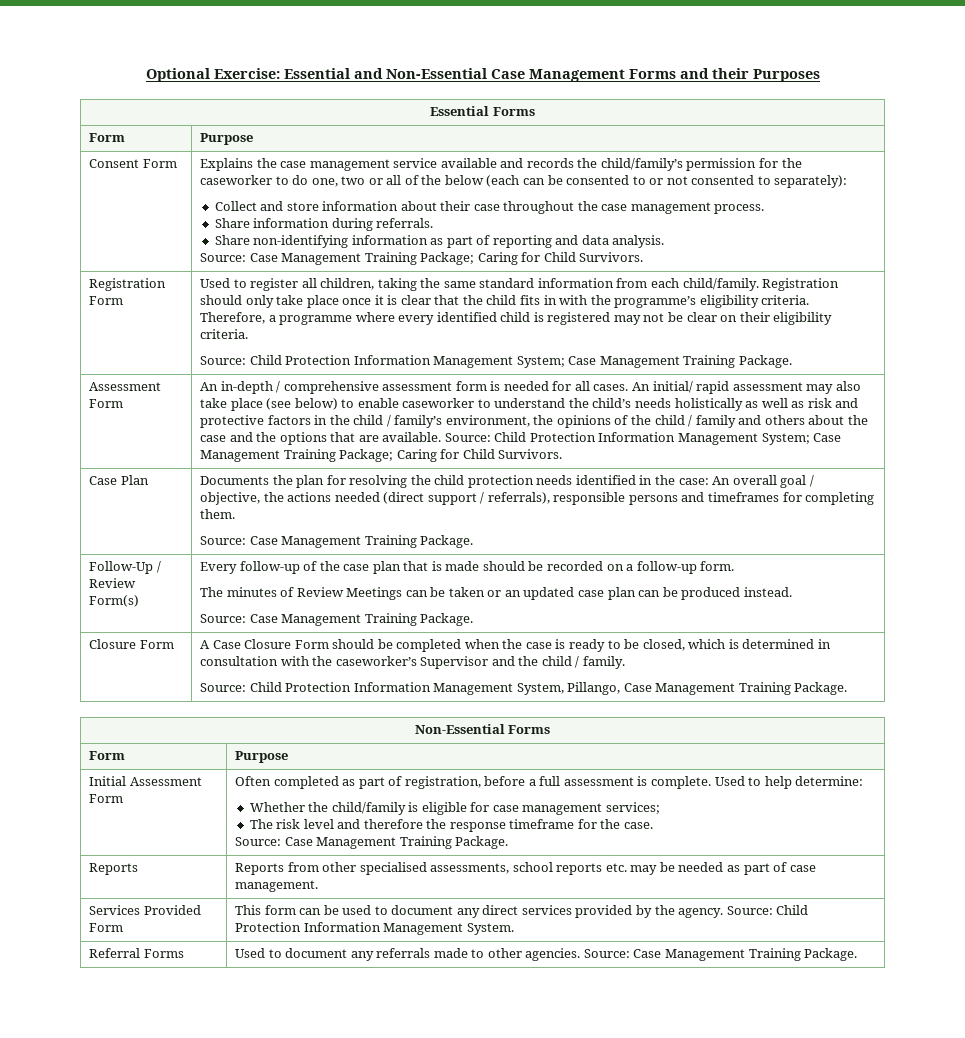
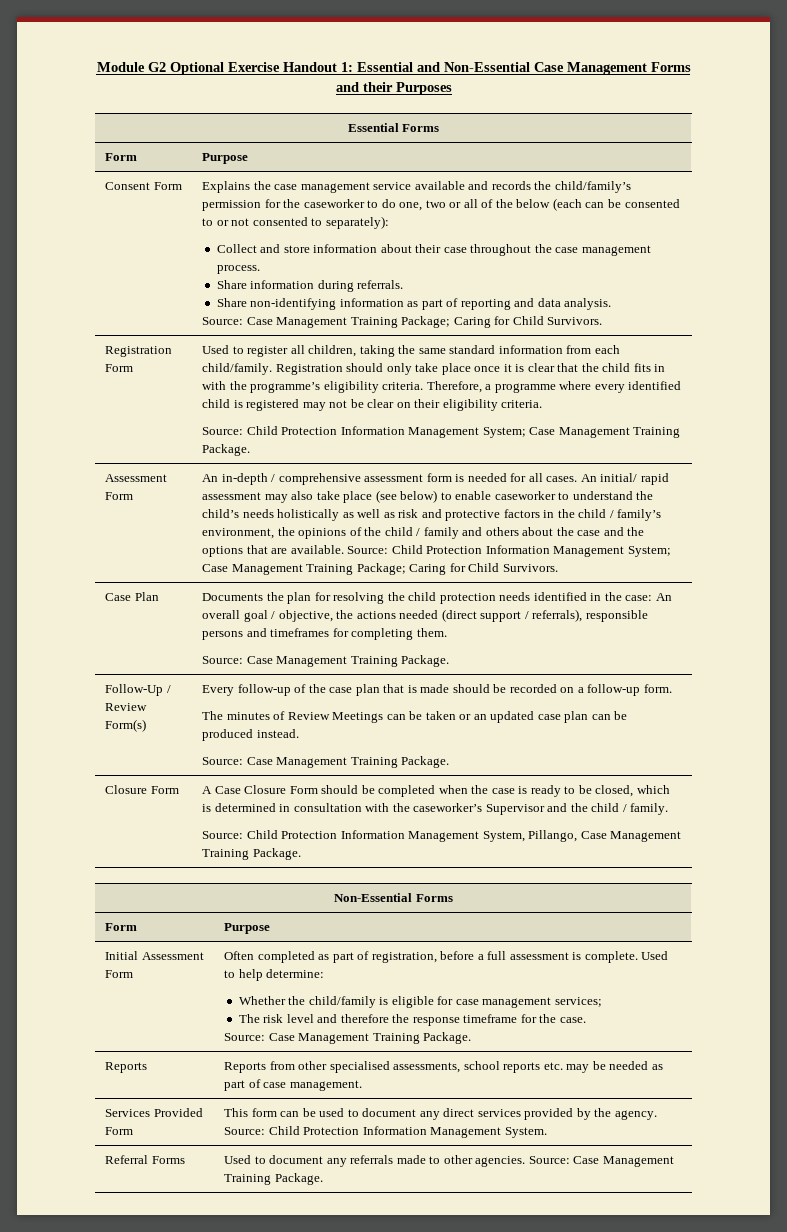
- Optional Exercise: Essential and Non-Essential Case Management Forms and their Purposes
+ Module G2 Optional Exercise Handout 1: Essential and Non-Essential Case Management Forms and their Purposes

